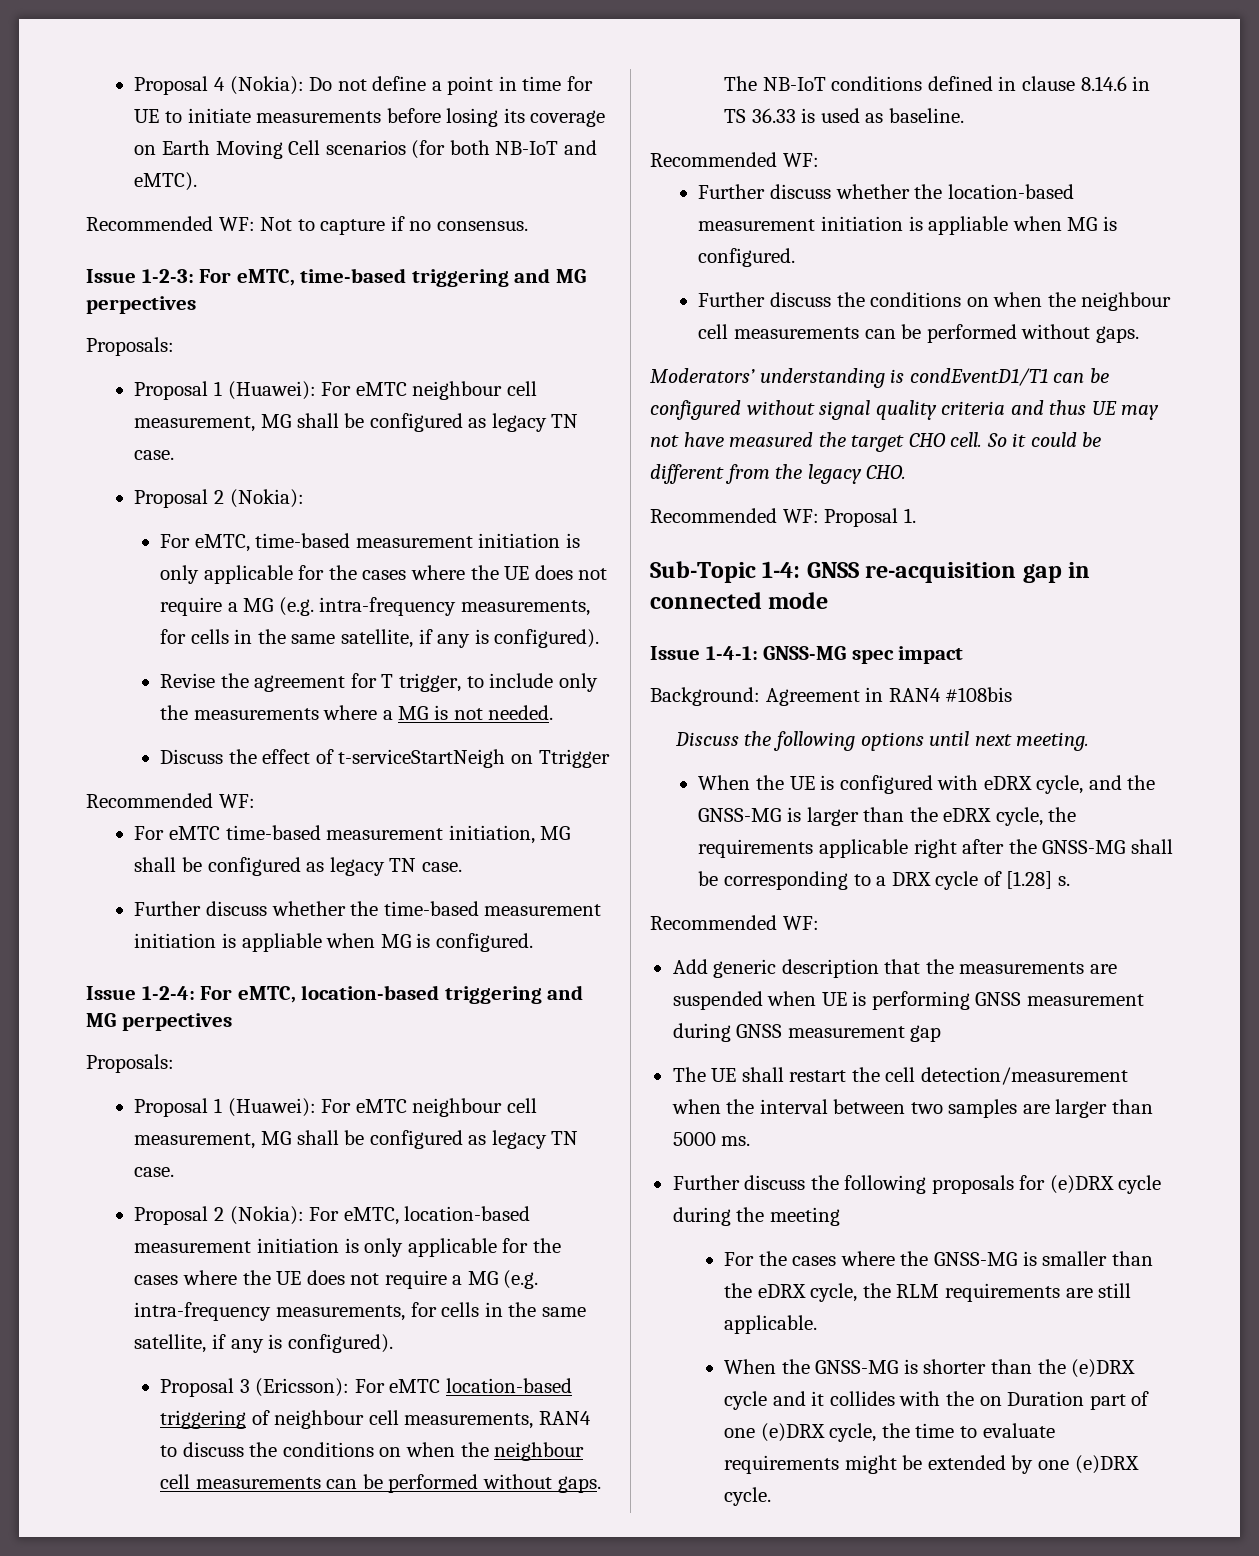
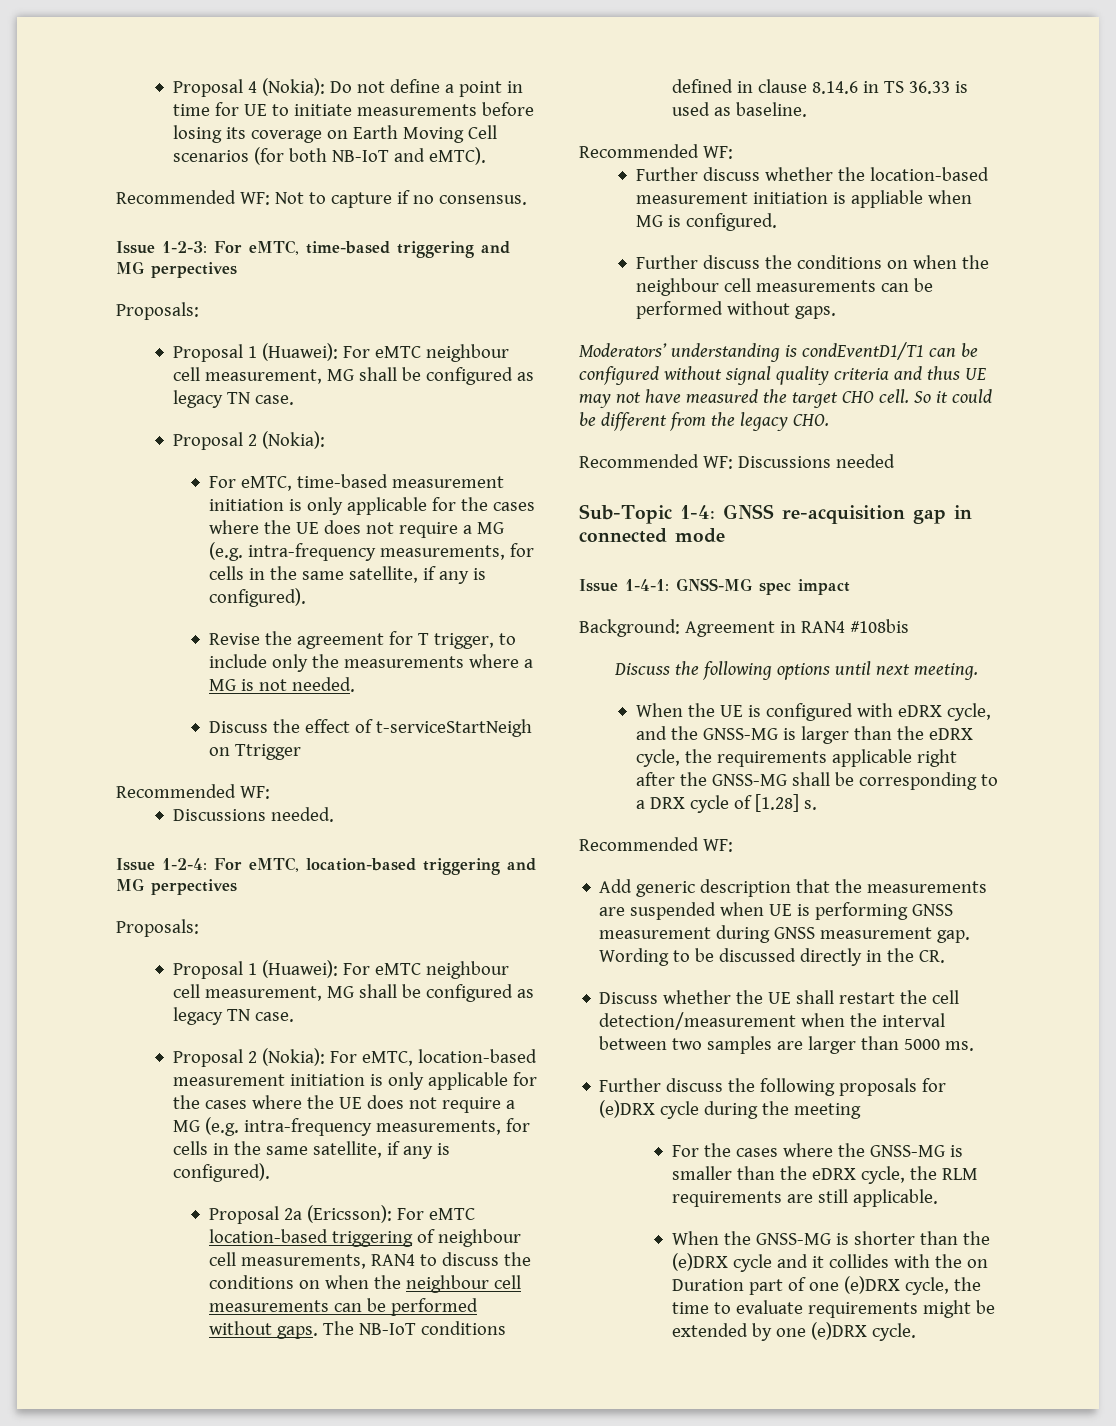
- For eMTC time-based measurement initiation, MG shall be configured as legacy TN case.
- Further discuss whether the time-based measurement initiation is appliable when MG is configured.
+ Discussions needed.
- Proposal 3 (Ericsson): For eMTC location-based triggering of neighbour cell measurements, RAN4 to discuss the conditions on when the neighbour cell measurements can be performed without gaps.
+ Proposal 2a (Ericsson): For eMTC location-based triggering of neighbour cell measurements, RAN4 to discuss the conditions on when the neighbour cell measurements can be performed without gaps.
- Recommended WF: Proposal 1.
+ Recommended WF: Discussions needed
- Add generic description that the measurements are suspended when UE is performing GNSS measurement during GNSS measurement gap
- The UE shall restart the cell detection/measurement when the interval between two samples are larger than 5000 ms.
+ Add generic description that the measurements are suspended when UE is performing GNSS measurement during GNSS measurement gap. Wording to be discussed directly in the CR.
+ Discuss whether the UE shall restart the cell detection/measurement when the interval between two samples are larger than 5000 ms.

